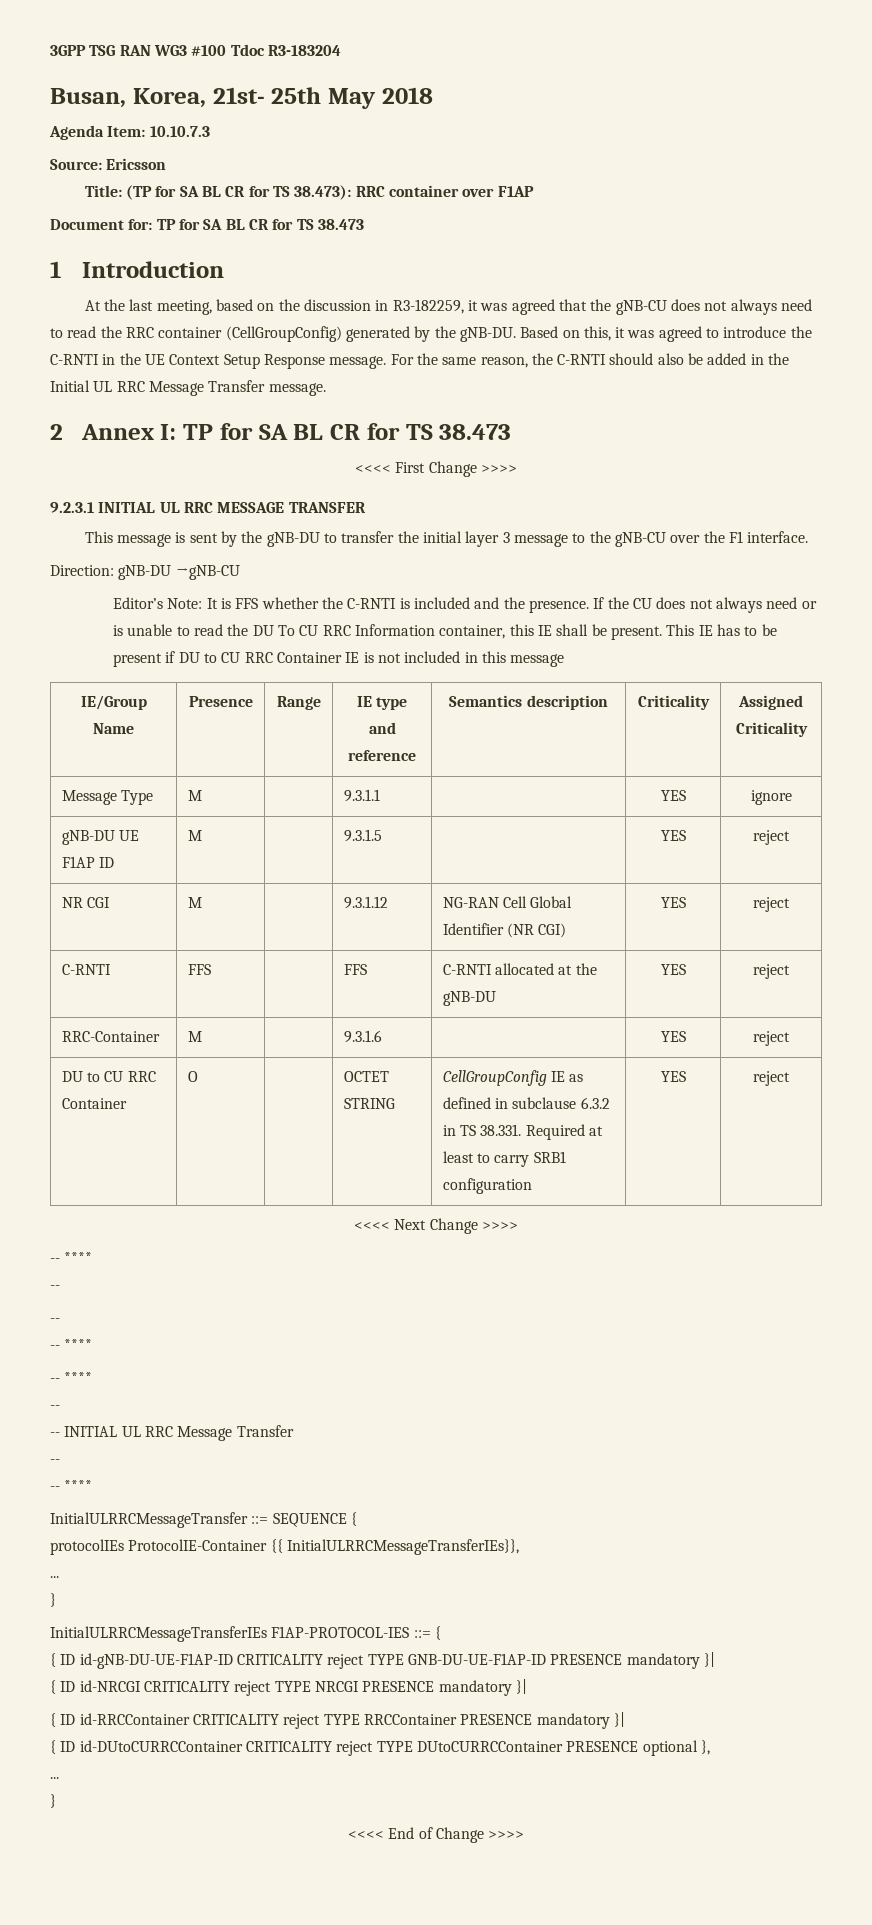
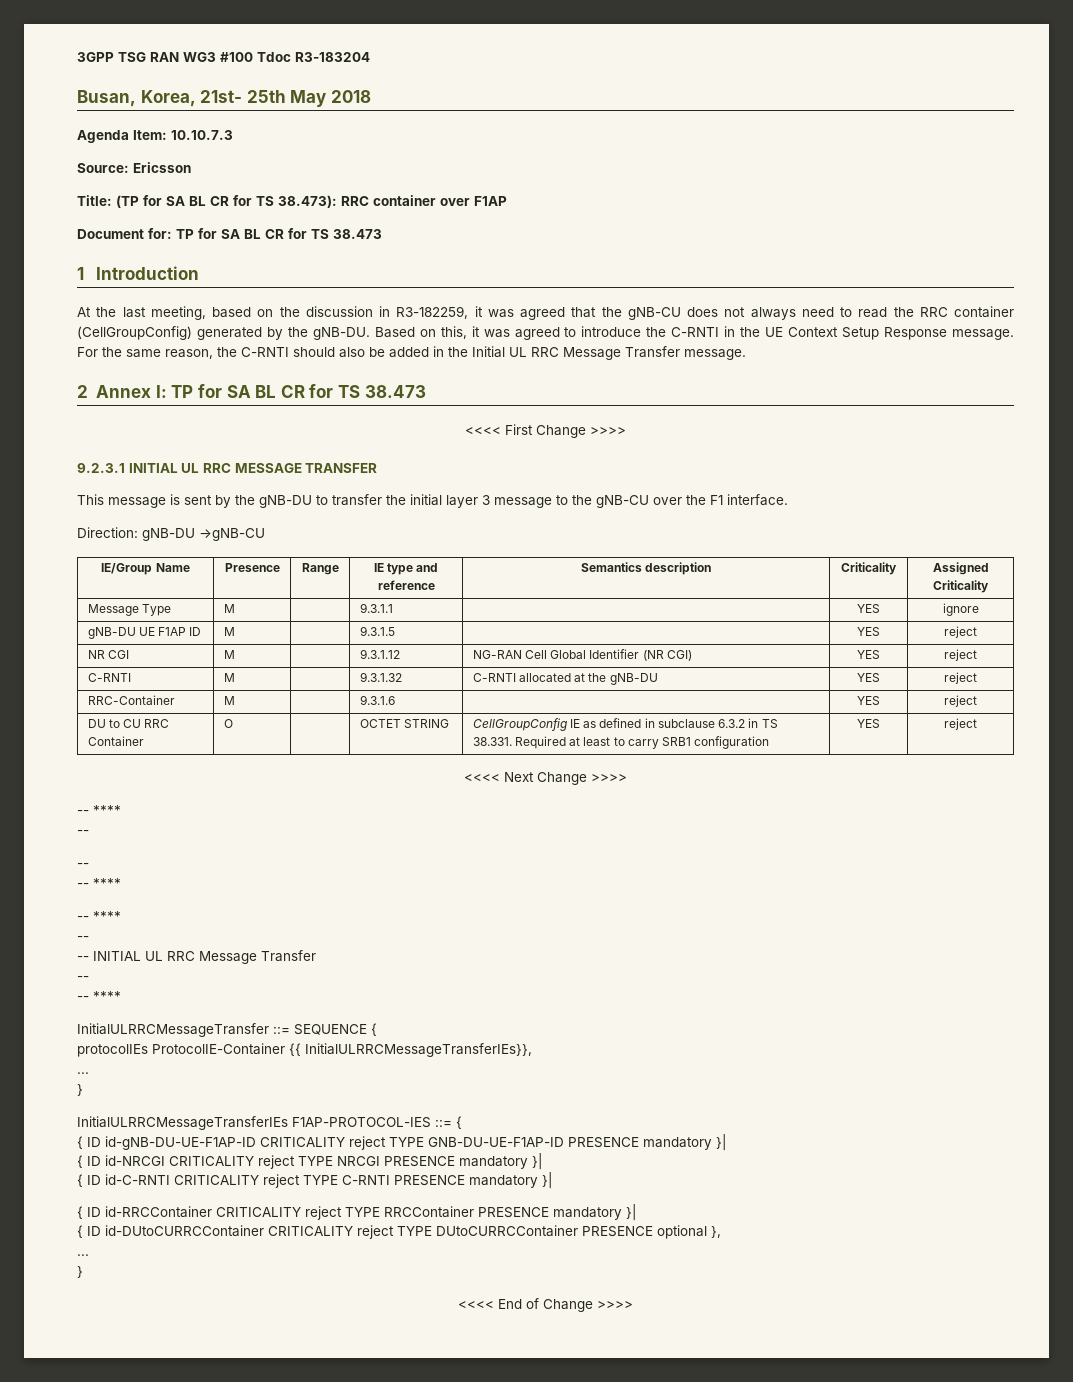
- Editor’s Note: It is FFS whether the C-RNTI is included and the presence. If the CU does not always need or is unable to read the DU To CU RRC Information container, this IE shall be present. This IE has to be present if DU to CU RRC Container IE is not included in this message
- C-RNTI | FFS | | FFS | C-RNTI allocated at the gNB-DU | YES | reject
+ C-RNTI | M | | 9.3.1.32 | C-RNTI allocated at the gNB-DU | YES | reject
+ { ID id-C-RNTI CRITICALITY reject TYPE C-RNTI PRESENCE mandatory }|

